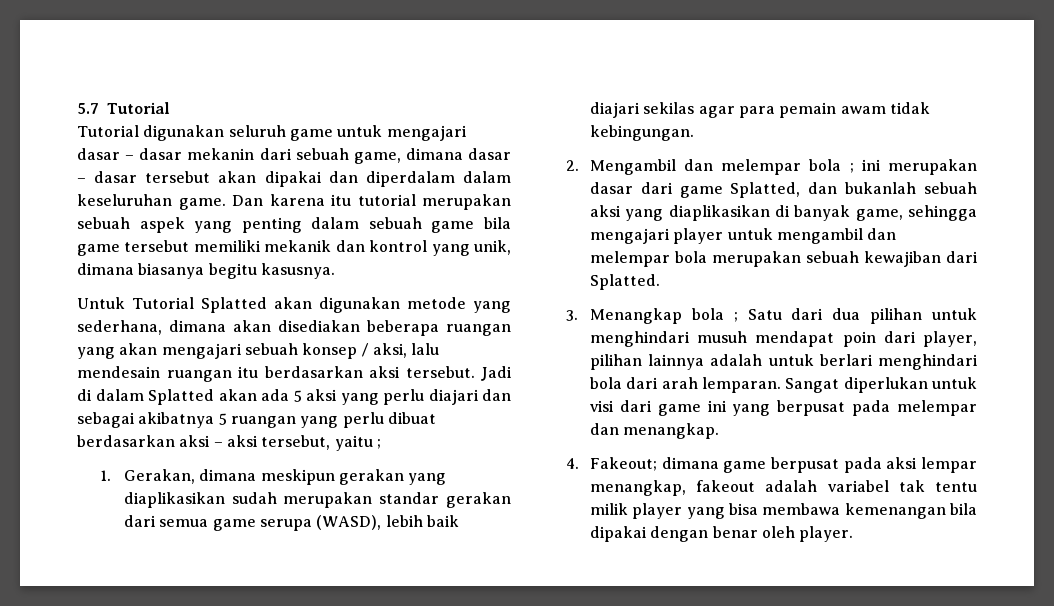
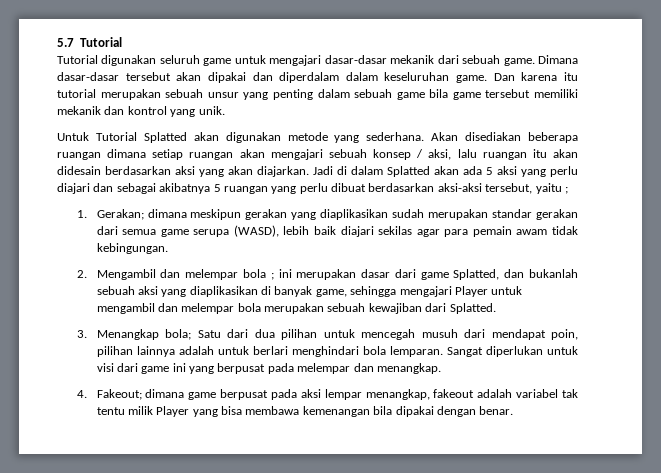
- Tutorial digunakan seluruh game untuk mengajari dasar – dasar mekanin dari sebuah game, dimana dasar – dasar tersebut akan dipakai dan diperdalam dalam keseluruhan game.
+ Tutorial digunakan seluruh game untuk mengajari dasar-dasar mekanik dari sebuah game. Dimana dasar-dasar tersebut akan dipakai dan diperdalam dalam keseluruhan game.
- Dan karena itu tutorial merupakan sebuah aspek yang penting dalam sebuah game bila game tersebut memiliki mekanik dan kontrol yang unik, dimana biasanya begitu kasusnya.
+ Dan karena itu tutorial merupakan sebuah unsur yang penting dalam sebuah game bila game tersebut memiliki mekanik dan kontrol yang unik.
- Untuk Tutorial Splatted akan digunakan metode yang sederhana, dimana akan disediakan beberapa ruangan yang akan mengajari sebuah konsep / aksi, lalu mendesain ruangan itu berdasarkan aksi tersebut.
+ Untuk Tutorial Splatted akan digunakan metode yang sederhana. Akan disediakan beberapa ruangan dimana setiap ruangan akan mengajari sebuah konsep / aksi, lalu ruangan itu akan didesain berdasarkan aksi yang akan diajarkan.
- Jadi di dalam Splatted akan ada 5 aksi yang perlu diajari dan sebagai akibatnya 5 ruangan yang perlu dibuat berdasarkan aksi – aksi tersebut, yaitu ;
+ Jadi di dalam Splatted akan ada 5 aksi yang perlu diajari dan sebagai akibatnya 5 ruangan yang perlu dibuat berdasarkan aksi-aksi tersebut, yaitu ;
- 1. Gerakan, dimana meskipun gerakan yang diaplikasikan sudah merupakan standar gerakan dari semua game serupa (WASD), lebih baik diajari sekilas agar para pemain awam tidak kebingungan.
+ 1. Gerakan; dimana meskipun gerakan yang diaplikasikan sudah merupakan standar gerakan dari semua game serupa (WASD), lebih baik diajari sekilas agar para pemain awam tidak kebingungan.
- 2. Mengambil dan melempar bola ; ini merupakan dasar dari game Splatted, dan bukanlah sebuah aksi yang diaplikasikan di banyak game, sehingga mengajari player untuk mengambil dan melempar bola merupakan sebuah kewajiban dari Splatted.
+ 2. Mengambil dan melempar bola ; ini merupakan dasar dari game Splatted, dan bukanlah sebuah aksi yang diaplikasikan di banyak game, sehingga mengajari Player untuk mengambil dan melempar bola merupakan sebuah kewajiban dari Splatted.
- 3. Menangkap bola ; Satu dari dua pilihan untuk menghindari musuh mendapat poin dari player, pilihan lainnya adalah untuk berlari menghindari bola dari arah lemparan.
+ 3. Menangkap bola; Satu dari dua pilihan untuk mencegah musuh dari mendapat poin, pilihan lainnya adalah untuk berlari menghindari bola lemparan.
- 4. Fakeout; dimana game berpusat pada aksi lempar menangkap, fakeout adalah variabel tak tentu milik player yang bisa membawa kemenangan bila dipakai dengan benar oleh player.
+ 4. Fakeout; dimana game berpusat pada aksi lempar menangkap, fakeout adalah variabel tak tentu milik Player yang bisa membawa kemenangan bila dipakai dengan benar.

